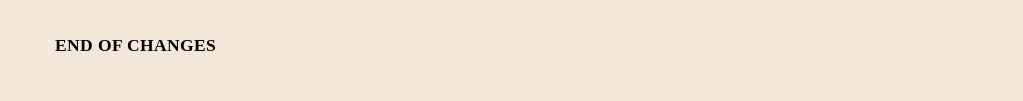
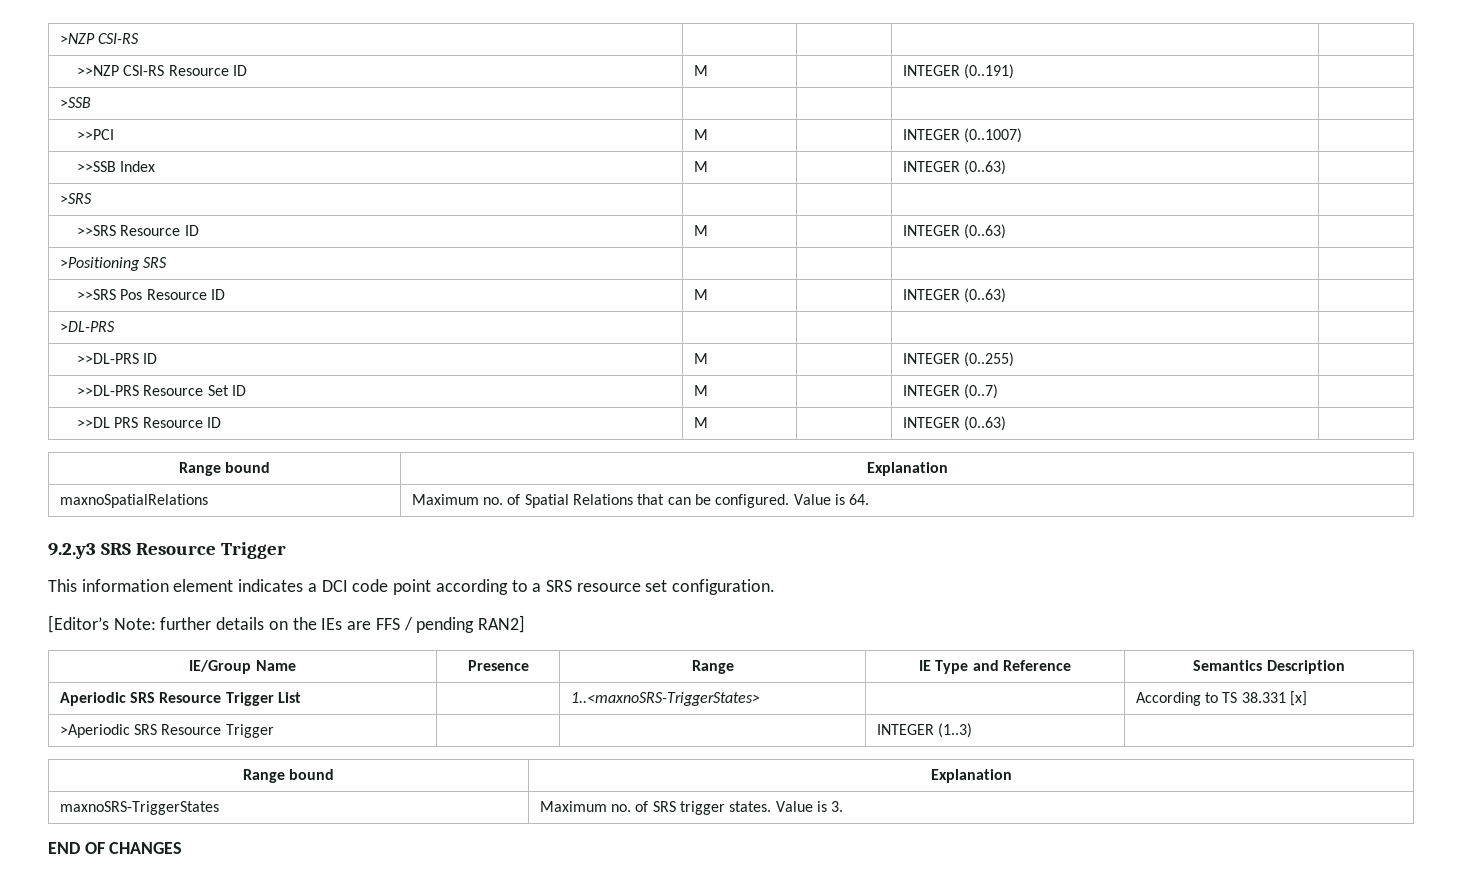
+ >NZP CSI-RS | | | |
+ >>NZP CSI-RS Resource ID | M | | INTEGER (0..191) |
+ >SSB | | | |
+ >>PCI | M | | INTEGER (0..1007) |
+ >>SSB Index | M | | INTEGER (0..63) |
+ >SRS | | | |
+ >>SRS Resource ID | M | | INTEGER (0..63) |
+ >Positioning SRS | | | |
+ >>SRS Pos Resource ID | M | | INTEGER (0..63) |
+ >DL-PRS | | | |
+ >>DL-PRS ID | M | | INTEGER (0..255) |
+ >>DL-PRS Resource Set ID | M | | INTEGER (0..7) |
+ >>DL PRS Resource ID | M | | INTEGER (0..63) |
+ Range bound | Explanation
+ maxnoSpatialRelations | Maximum no. of Spatial Relations that can be configured. Value is 64.
+ 9.2.y3 SRS Resource Trigger
+ This information element indicates a DCI code point according to a SRS resource set configuration.
+ [Editor’s Note: further details on the IEs are FFS / pending RAN2]
+ IE/Group Name | Presence | Range | IE Type and Reference | Semantics Description
+ Aperiodic SRS Resource Trigger List | | 1..<maxnoSRS-TriggerStates> | | According to TS 38.331 [x]
+ >Aperiodic SRS Resource Trigger | | | INTEGER (1..3) |
+ Range bound | Explanation
+ maxnoSRS-TriggerStates | Maximum no. of SRS trigger states. Value is 3.

